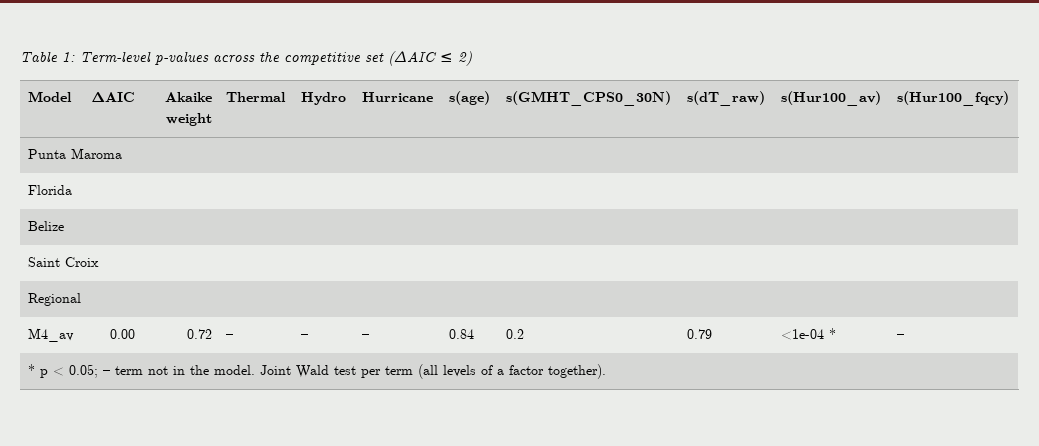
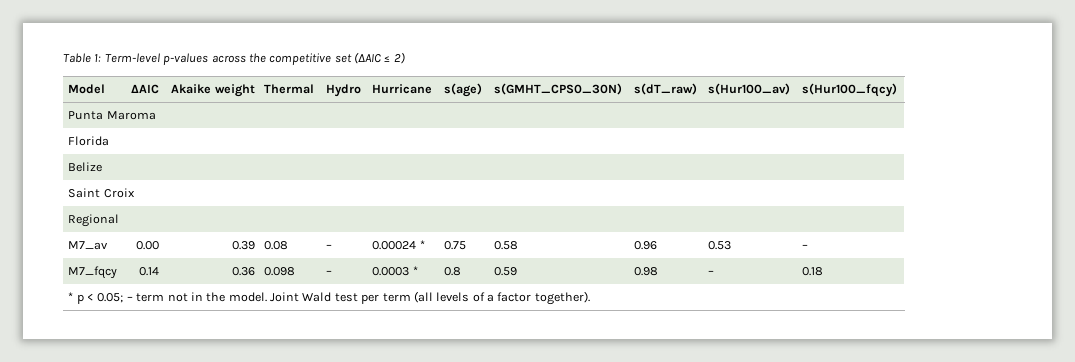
- M4_av | 0.00 | 0.72 | – | – | – | 0.84 | 0.2 | 0.79 | <1e-04 * | –
+ M7_av | 0.00 | 0.39 | 0.08 | – | 0.00024 * | 0.75 | 0.58 | 0.96 | 0.53 | –
+ M7_fqcy | 0.14 | 0.36 | 0.098 | – | 0.0003 * | 0.8 | 0.59 | 0.98 | – | 0.18

